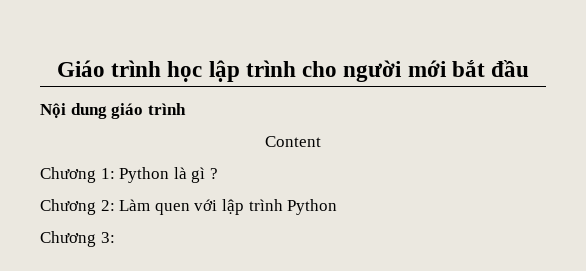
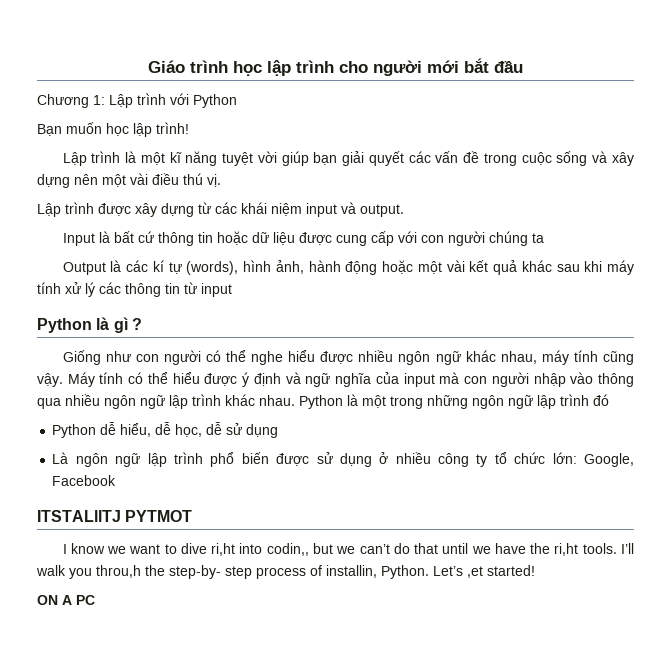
- Nội dung giáo trình
- Content
- Chương 1: Python là gì ?
- Chương 2: Làm quen với lập trình Python
- Chương 3:
+ Chương 1: Lập trình với Python
+ Bạn muốn học lập trình!
+ Lập trình là một kĩ năng tuyệt vời giúp bạn giải quyết các vấn đề trong cuộc sống và xây dựng nên một vài điều thú vị.
+ Lập trình được xây dựng từ các khái niệm input và output.
+ Input là bất cứ thông tin hoặc dữ liệu được cung cấp với con người chúng ta
+ Output là các kí tự (words), hình ảnh, hành động hoặc một vài kết quả khác sau khi máy tính xử lý các thông tin từ input
+ Python là gì ?
+ Giống như con người có thể nghe hiểu được nhiều ngôn ngữ khác nhau, máy tính cũng vậy. Máy tính có thể hiểu được ý định và ngữ nghĩa của input mà con người nhập vào thông qua nhiều ngôn ngữ lập trình khác nhau. Python là một trong những ngôn ngữ lập trình đó
+ Python dễ hiểu, dễ học, dễ sử dụng
+ Là ngôn ngữ lập trình phổ biến được sử dụng ở nhiều công ty tổ chức lớn: Google, Facebook
+ ITSTALllTJ PYTMOT
+ I know we want to dive ri,ht into codin,, but we can’t do that until we have the ri,ht tools. I’ll walk you throu,h the step-by- step process of installin, Python. Let’s ,et started!
+ ON A PC

